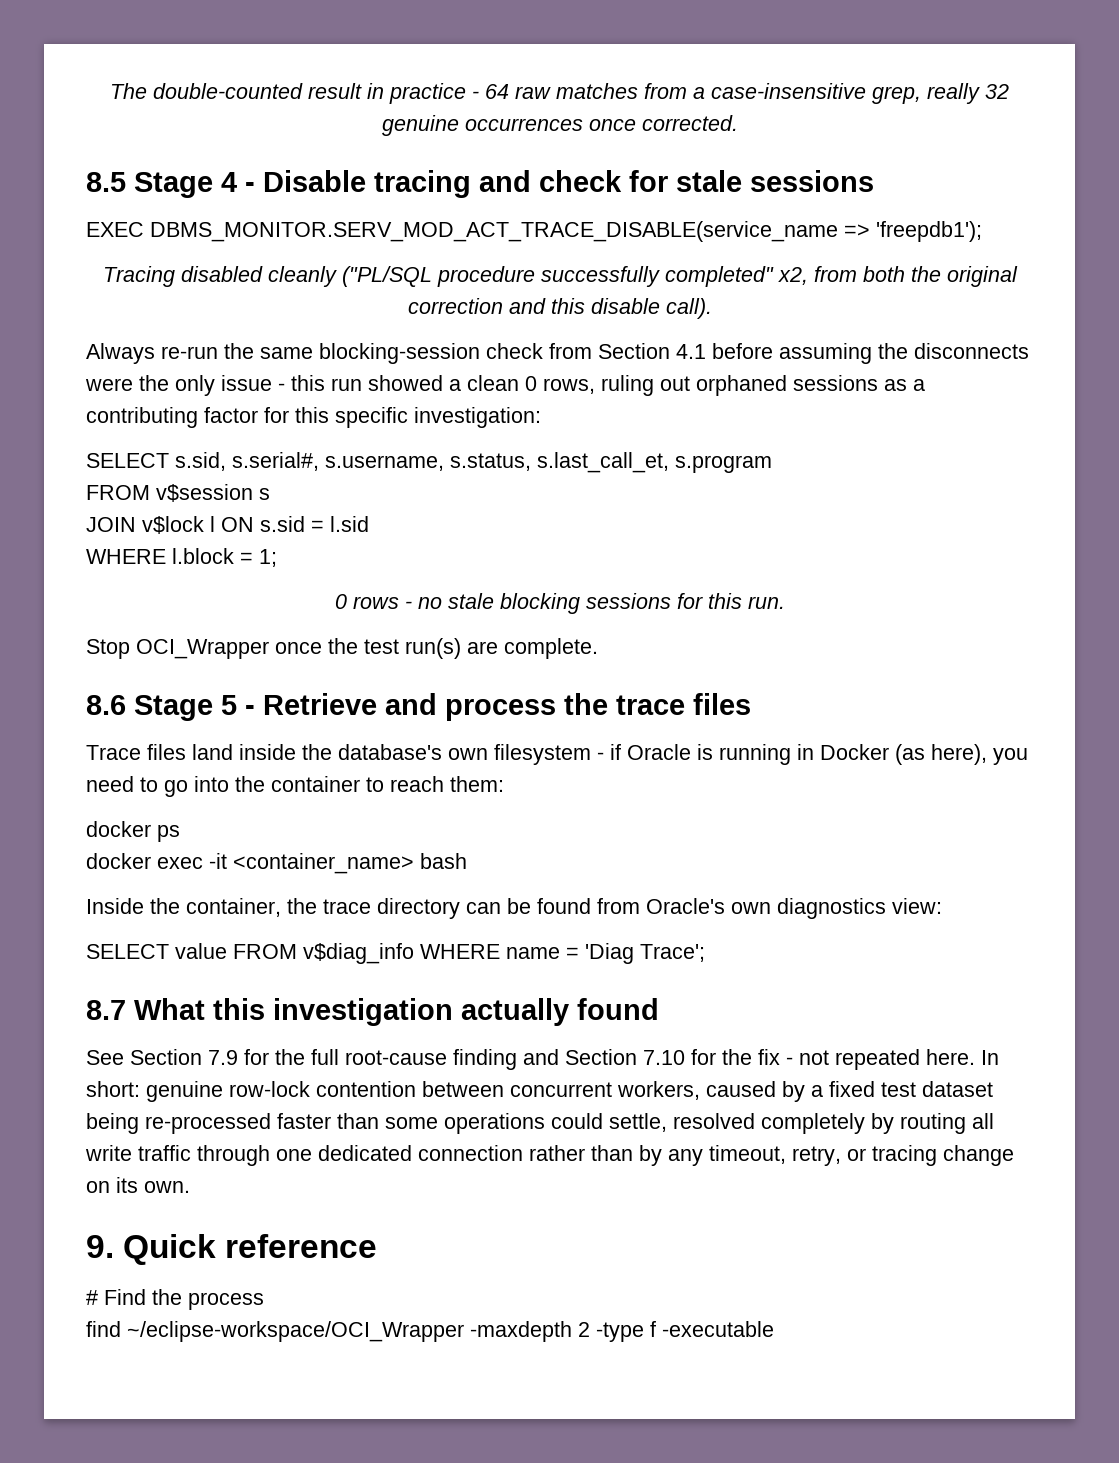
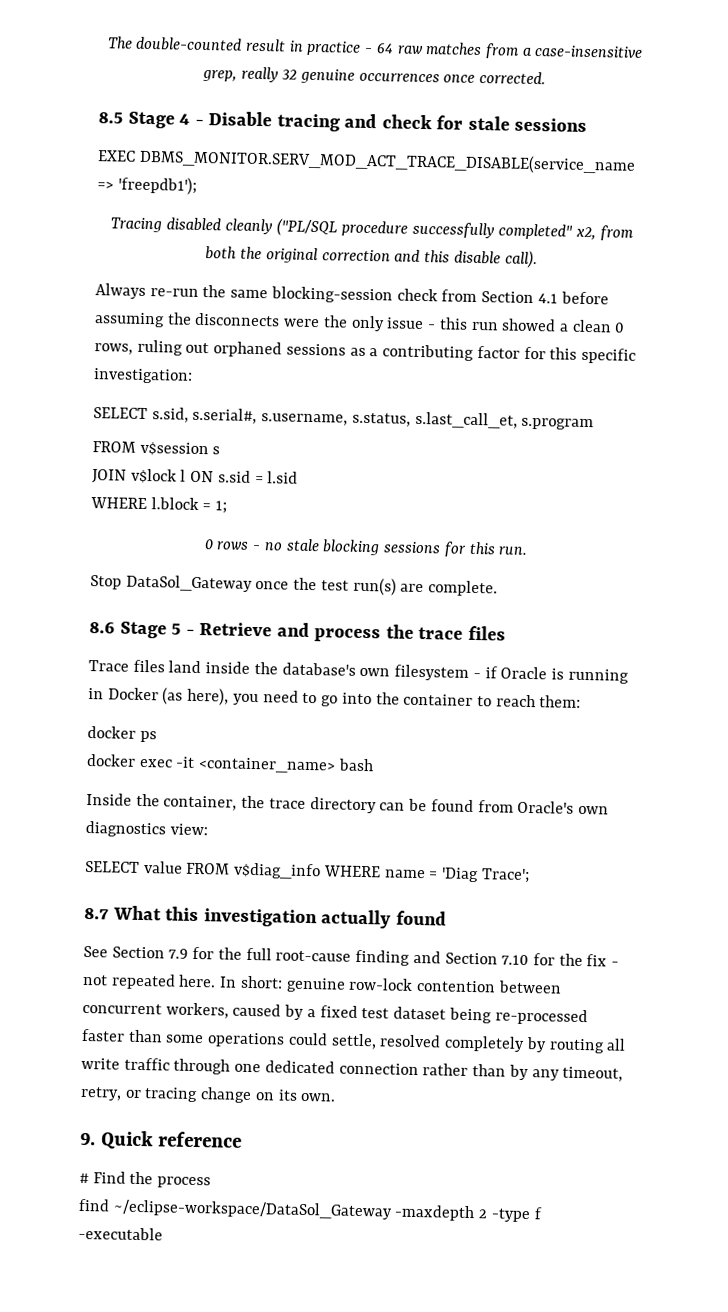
- Stop OCI_Wrapper once the test run(s) are complete.
+ Stop DataSol_Gateway once the test run(s) are complete.
- find ~/eclipse-workspace/OCI_Wrapper -maxdepth 2 -type f -executable
+ find ~/eclipse-workspace/DataSol_Gateway -maxdepth 2 -type f -executable

